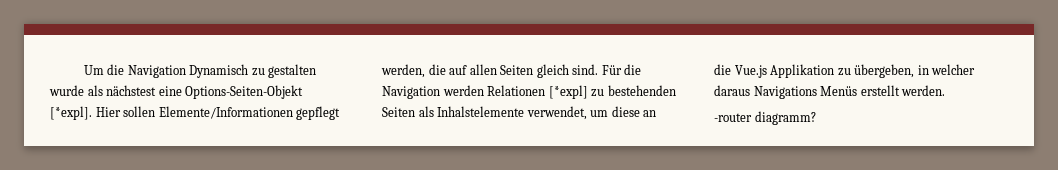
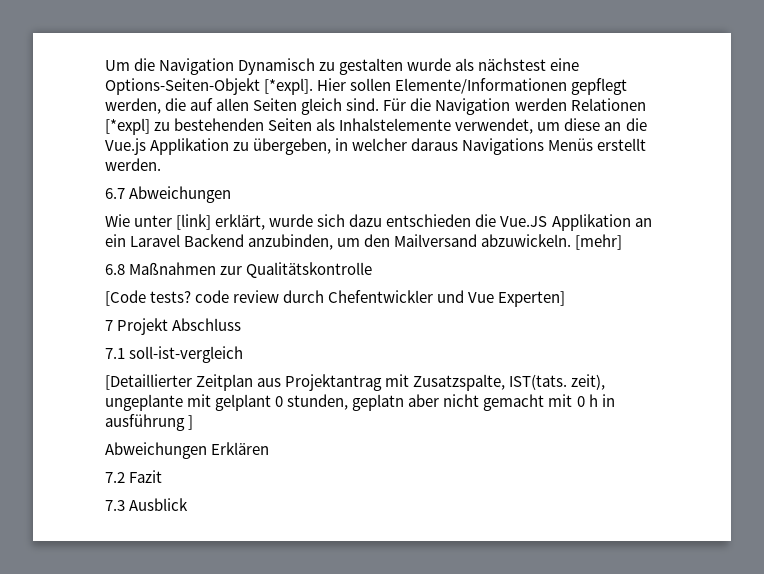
- -router diagramm?
+ 6.7 Abweichungen
+ Wie unter [link] erklärt, wurde sich dazu entschieden die Vue.JS Applikation an ein Laravel Backend anzubinden, um den Mailversand abzuwickeln. [mehr]
+ 6.8 Maßnahmen zur Qualitätskontrolle
+ [Code tests? code review durch Chefentwickler und Vue Experten]
+ 7 Projekt Abschluss
+ 7.1 soll-ist-vergleich
+ [Detaillierter Zeitplan aus Projektantrag mit Zusatzspalte, IST(tats. zeit), ungeplante mit gelplant 0 stunden, geplatn aber nicht gemacht mit 0 h in ausführung ]
+ Abweichungen Erklären
+ 7.2 Fazit
+ 7.3 Ausblick

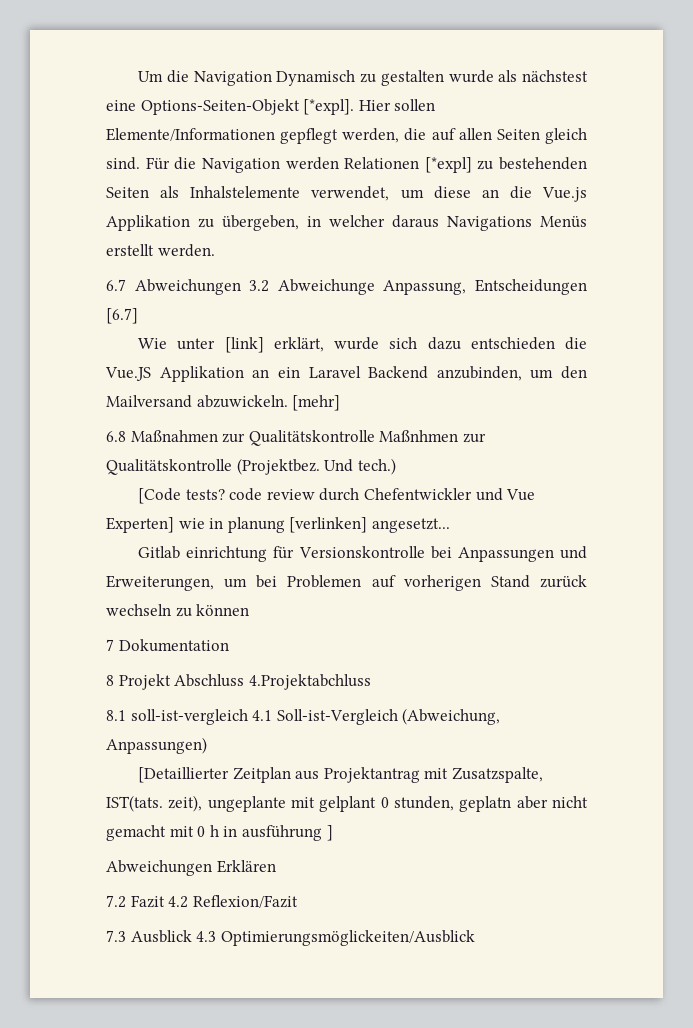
- 6.7 Abweichungen
+ 6.7 Abweichungen 3.2 Abweichunge Anpassung, Entscheidungen [6.7]
- 6.8 Maßnahmen zur Qualitätskontrolle
+ 6.8 Maßnahmen zur Qualitätskontrolle Maßnhmen zur Qualitätskontrolle (Projektbez. Und tech.)
- [Code tests? code review durch Chefentwickler und Vue Experten]
+ [Code tests? code review durch Chefentwickler und Vue Experten] wie in planung [verlinken] angesetzt...
+ Gitlab einrichtung für Versionskontrolle bei Anpassungen und Erweiterungen, um bei Problemen auf vorherigen Stand zurück wechseln zu können
- 7 Projekt Abschluss
- 7.1 soll-ist-vergleich
+ 7 Dokumentation
+ 8 Projekt Abschluss 4.Projektabchluss
+ 8.1 soll-ist-vergleich 4.1 Soll-ist-Vergleich (Abweichung, Anpassungen)
- 7.2 Fazit
+ 7.2 Fazit 4.2 Reflexion/Fazit
- 7.3 Ausblick
+ 7.3 Ausblick 4.3 Optimierungsmöglickeiten/Ausblick

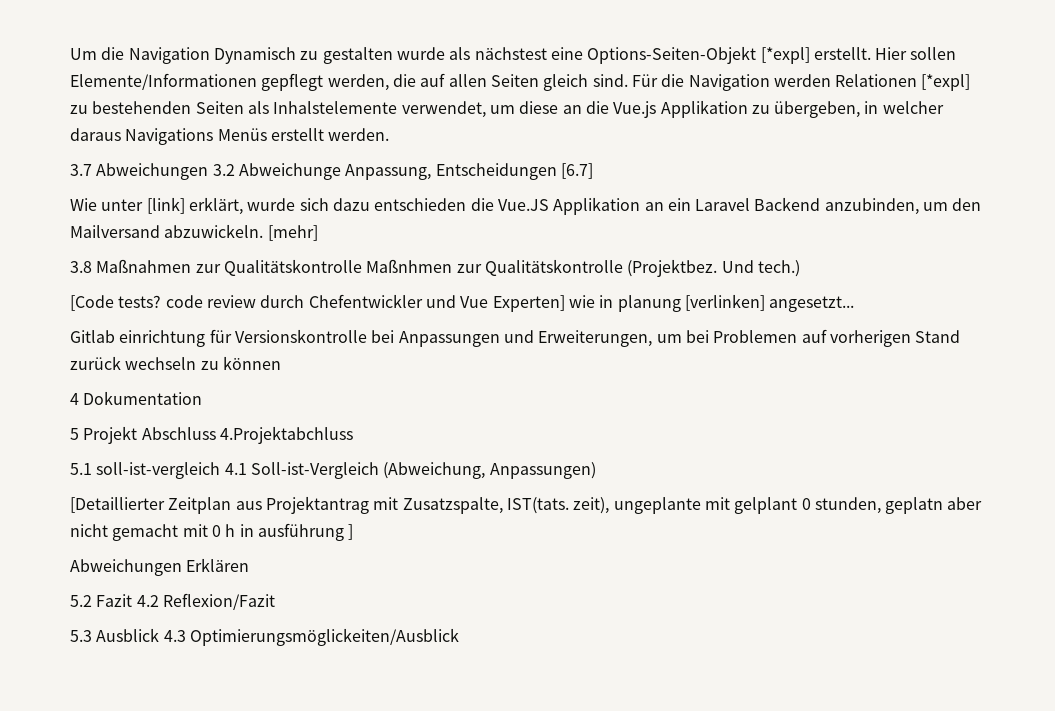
- Um die Navigation Dynamisch zu gestalten wurde als nächstest eine Options-Seiten-Objekt [*expl].
+ Um die Navigation Dynamisch zu gestalten wurde als nächstest eine Options-Seiten-Objekt [*expl] erstellt.
- 6.7 Abweichungen 3.2 Abweichunge Anpassung, Entscheidungen [6.7]
+ 3.7 Abweichungen 3.2 Abweichunge Anpassung, Entscheidungen [6.7]
- 6.8 Maßnahmen zur Qualitätskontrolle Maßnhmen zur Qualitätskontrolle (Projektbez.
+ 3.8 Maßnahmen zur Qualitätskontrolle Maßnhmen zur Qualitätskontrolle (Projektbez.
- 7 Dokumentation
+ 4 Dokumentation
- 8 Projekt Abschluss 4.Projektabchluss
+ 5 Projekt Abschluss 4.Projektabchluss
- 8.1 soll-ist-vergleich 4.1 Soll-ist-Vergleich (Abweichung, Anpassungen)
+ 5.1 soll-ist-vergleich 4.1 Soll-ist-Vergleich (Abweichung, Anpassungen)
- 7.2 Fazit 4.2 Reflexion/Fazit
+ 5.2 Fazit 4.2 Reflexion/Fazit
- 7.3 Ausblick 4.3 Optimierungsmöglickeiten/Ausblick
+ 5.3 Ausblick 4.3 Optimierungsmöglickeiten/Ausblick

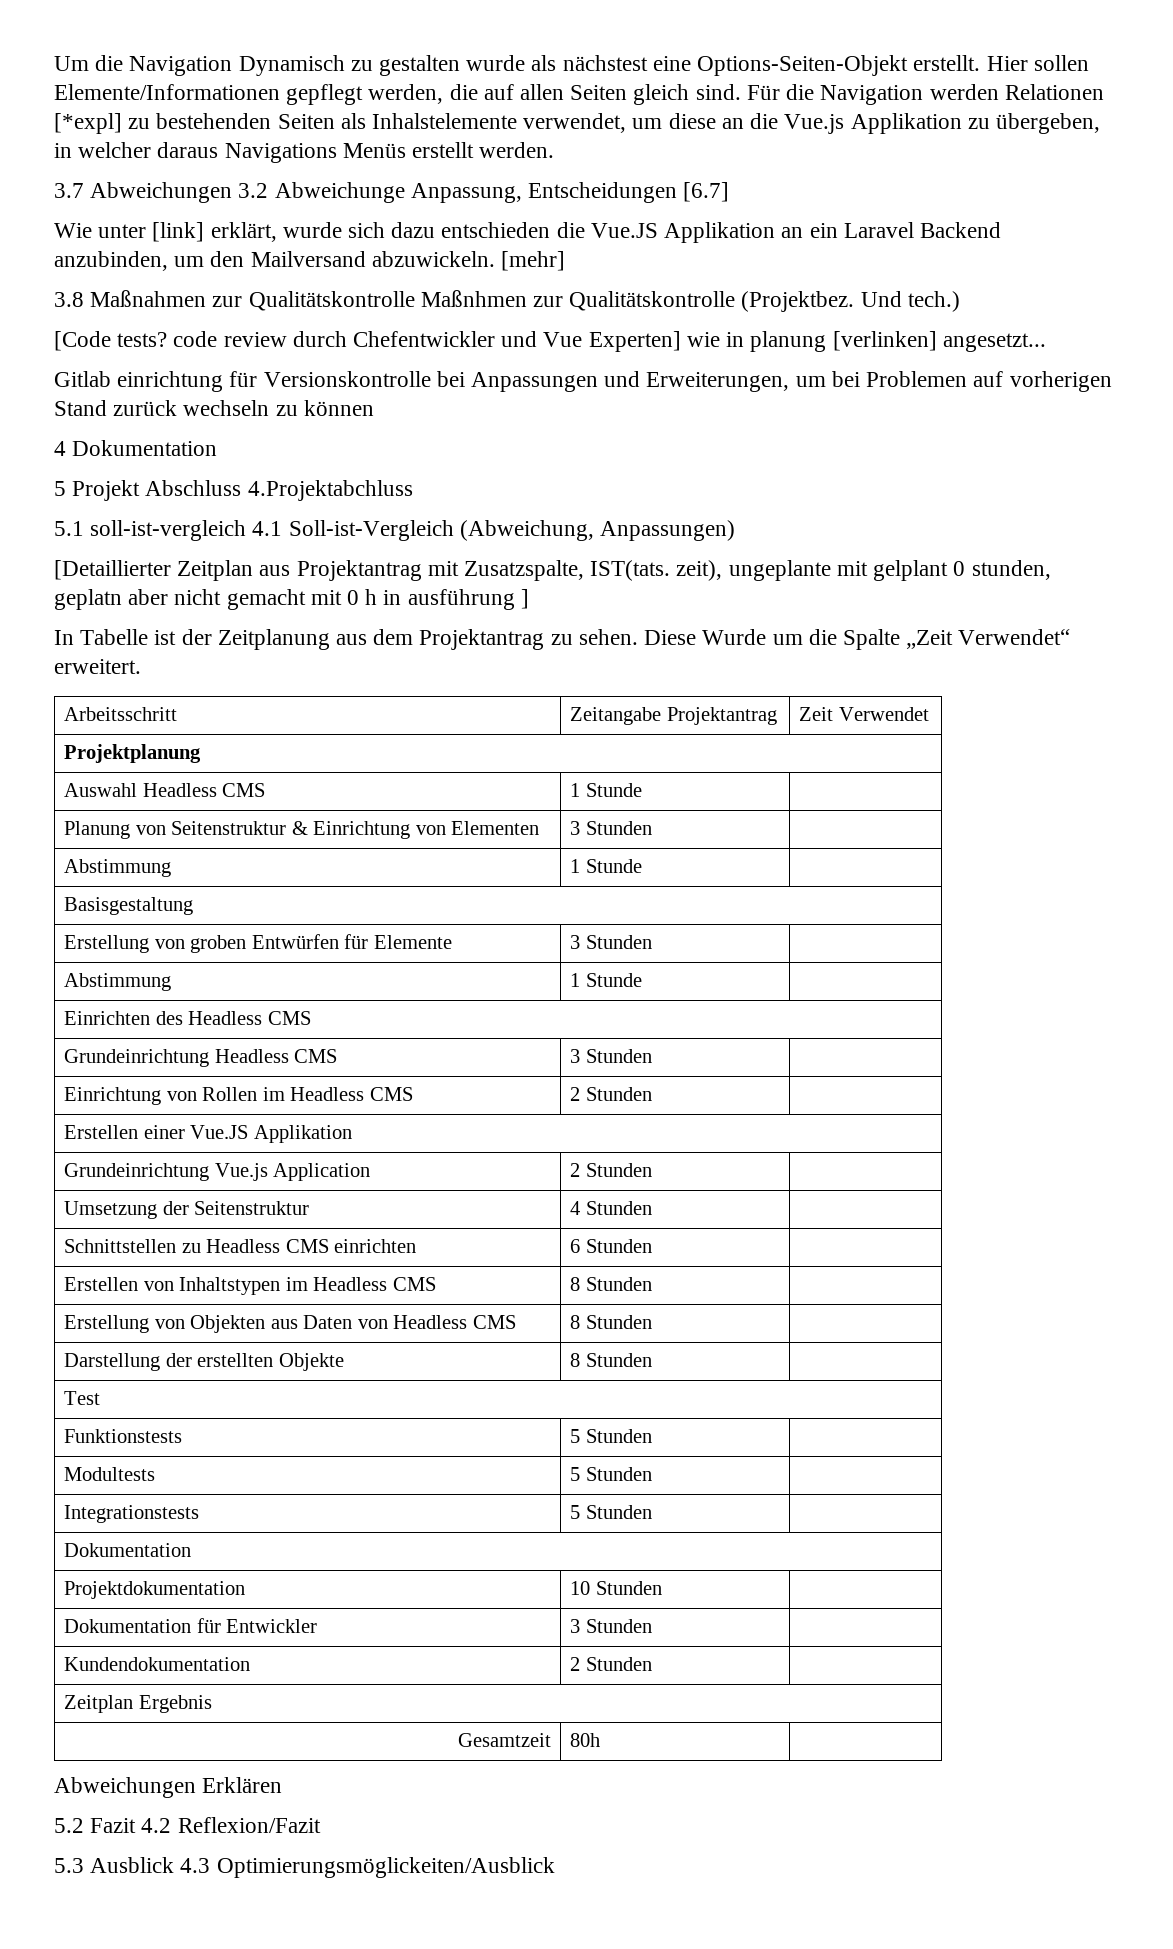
- Um die Navigation Dynamisch zu gestalten wurde als nächstest eine Options-Seiten-Objekt [*expl] erstellt.
+ Um die Navigation Dynamisch zu gestalten wurde als nächstest eine Options-Seiten-Objekt erstellt.
+ In Tabelle ist der Zeitplanung aus dem Projektantrag zu sehen. Diese Wurde um die Spalte „Zeit Verwendet“ erweitert.
+ Arbeitsschritt | Zeitangabe Projektantrag | Zeit Verwendet
+ Projektplanung
+ Auswahl Headless CMS | 1 Stunde |
+ Planung von Seitenstruktur & Einrichtung von Elementen | 3 Stunden |
+ Abstimmung | 1 Stunde |
+ Basisgestaltung
+ Erstellung von groben Entwürfen für Elemente | 3 Stunden |
+ Abstimmung | 1 Stunde |
+ Einrichten des Headless CMS
+ Grundeinrichtung Headless CMS | 3 Stunden |
+ Einrichtung von Rollen im Headless CMS | 2 Stunden |
+ Erstellen einer Vue.JS Applikation
+ Grundeinrichtung Vue.js Application | 2 Stunden |
+ Umsetzung der Seitenstruktur | 4 Stunden |
+ Schnittstellen zu Headless CMS einrichten | 6 Stunden |
+ Erstellen von Inhaltstypen im Headless CMS | 8 Stunden |
+ Erstellung von Objekten aus Daten von Headless CMS | 8 Stunden |
+ Darstellung der erstellten Objekte | 8 Stunden |
+ Test
+ Funktionstests | 5 Stunden |
+ Modultests | 5 Stunden |
+ Integrationstests | 5 Stunden |
+ Dokumentation
+ Projektdokumentation | 10 Stunden |
+ Dokumentation für Entwickler | 3 Stunden |
+ Kundendokumentation | 2 Stunden |
+ Zeitplan Ergebnis
+ Gesamtzeit | 80h |

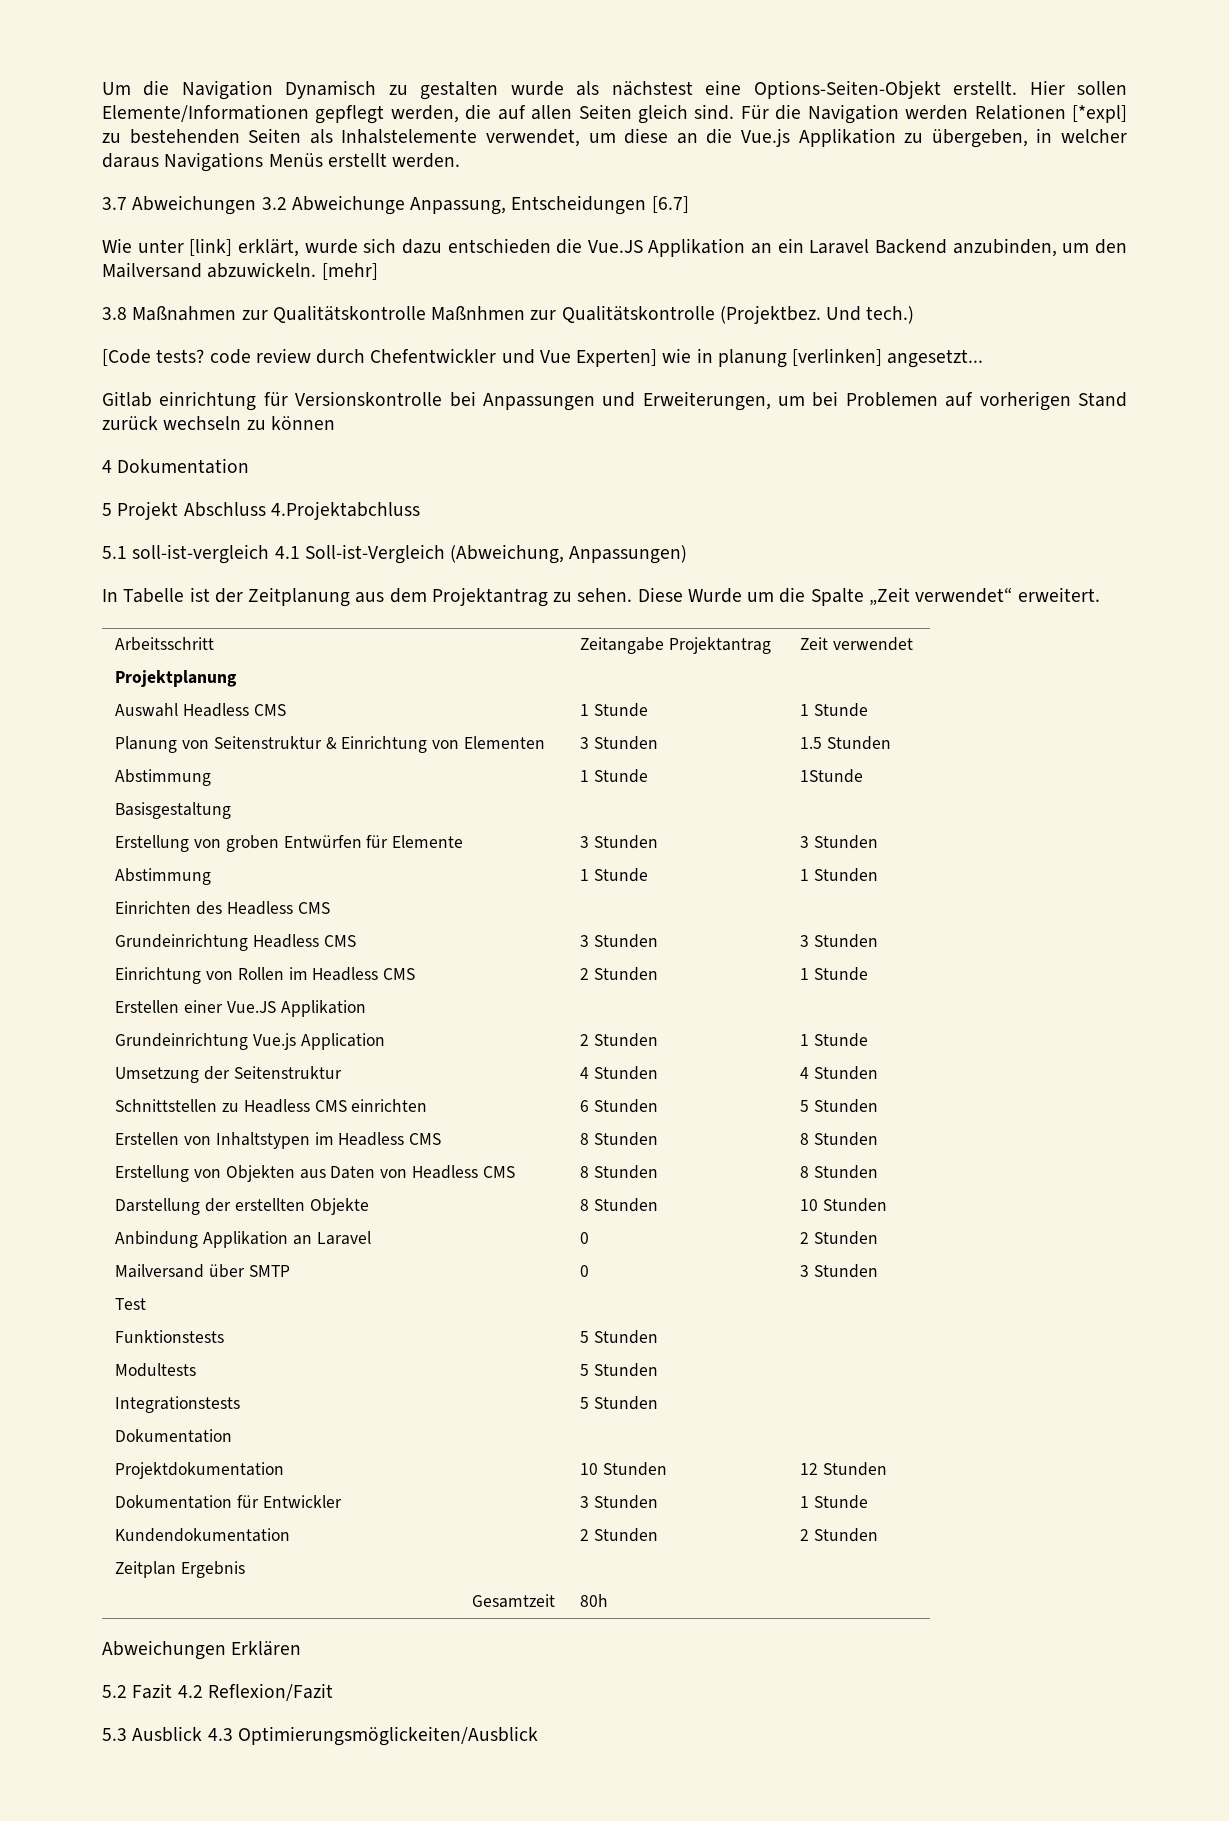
- [Detaillierter Zeitplan aus Projektantrag mit Zusatzspalte, IST(tats. zeit), ungeplante mit gelplant 0 stunden, geplatn aber nicht gemacht mit 0 h in ausführung ]
- Diese Wurde um die Spalte „Zeit Verwendet“ erweitert.
+ Diese Wurde um die Spalte „Zeit verwendet“ erweitert.
- Arbeitsschritt | Zeitangabe Projektantrag | Zeit Verwendet
+ Arbeitsschritt | Zeitangabe Projektantrag | Zeit verwendet
- Auswahl Headless CMS | 1 Stunde |
+ Auswahl Headless CMS | 1 Stunde | 1 Stunde
- Planung von Seitenstruktur & Einrichtung von Elementen | 3 Stunden |
- Abstimmung | 1 Stunde |
+ Planung von Seitenstruktur & Einrichtung von Elementen | 3 Stunden | 1.5 Stunden
+ Abstimmung | 1 Stunde | 1Stunde
- Erstellung von groben Entwürfen für Elemente | 3 Stunden |
- Abstimmung | 1 Stunde |
+ Erstellung von groben Entwürfen für Elemente | 3 Stunden | 3 Stunden
+ Abstimmung | 1 Stunde | 1 Stunden
- Grundeinrichtung Headless CMS | 3 Stunden |
+ Grundeinrichtung Headless CMS | 3 Stunden | 3 Stunden
- Einrichtung von Rollen im Headless CMS | 2 Stunden |
+ Einrichtung von Rollen im Headless CMS | 2 Stunden | 1 Stunde
- Grundeinrichtung Vue.js Application | 2 Stunden |
+ Grundeinrichtung Vue.js Application | 2 Stunden | 1 Stunde
- Umsetzung der Seitenstruktur | 4 Stunden |
+ Umsetzung der Seitenstruktur | 4 Stunden | 4 Stunden
- Schnittstellen zu Headless CMS einrichten | 6 Stunden |
+ Schnittstellen zu Headless CMS einrichten | 6 Stunden | 5 Stunden
- Erstellen von Inhaltstypen im Headless CMS | 8 Stunden |
+ Erstellen von Inhaltstypen im Headless CMS | 8 Stunden | 8 Stunden
- Erstellung von Objekten aus Daten von Headless CMS | 8 Stunden |
+ Erstellung von Objekten aus Daten von Headless CMS | 8 Stunden | 8 Stunden
- Darstellung der erstellten Objekte | 8 Stunden |
+ Darstellung der erstellten Objekte | 8 Stunden | 10 Stunden
+ Anbindung Applikation an Laravel | 0 | 2 Stunden
+ Mailversand über SMTP | 0 | 3 Stunden
- Projektdokumentation | 10 Stunden |
+ Projektdokumentation | 10 Stunden | 12 Stunden
- Dokumentation für Entwickler | 3 Stunden |
+ Dokumentation für Entwickler | 3 Stunden | 1 Stunde
- Kundendokumentation | 2 Stunden |
+ Kundendokumentation | 2 Stunden | 2 Stunden

